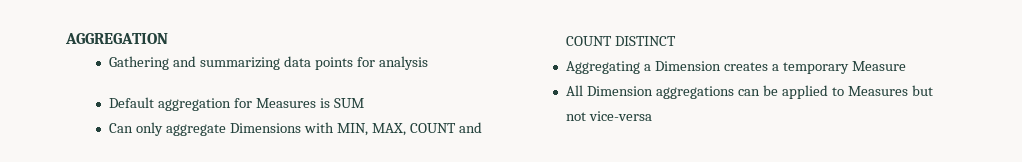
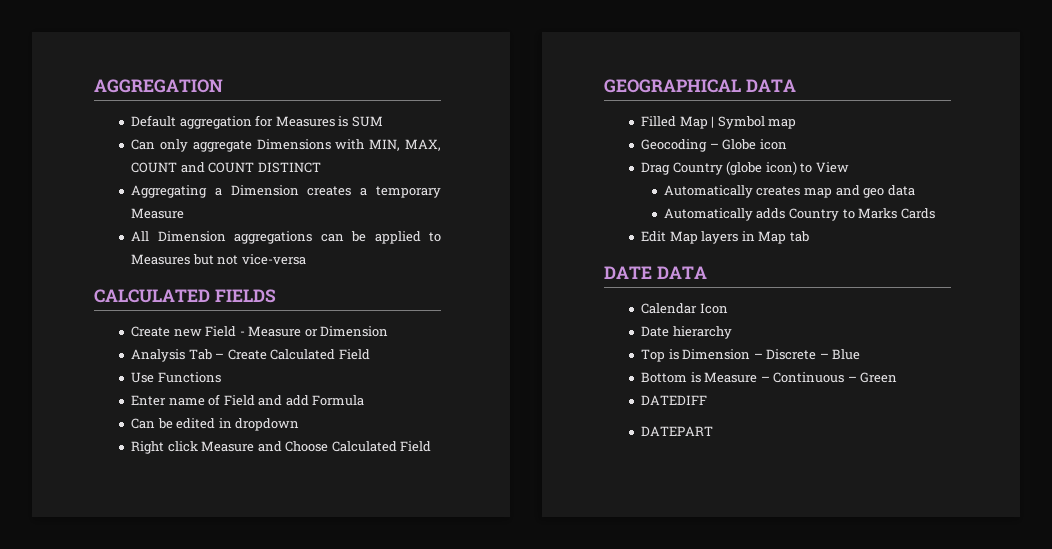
- Gathering and summarizing data points for analysis
+ CALCULATED FIELDS
+ Create new Field - Measure or Dimension
+ Analysis Tab – Create Calculated Field
+ Use Functions
+ Enter name of Field and add Formula
+ Can be edited in dropdown
+ Right click Measure and Choose Calculated Field
+ GEOGRAPHICAL DATA
+ Filled Map | Symbol map
+ Geocoding – Globe icon
+ Drag Country (globe icon) to View
+ Automatically creates map and geo data
+ Automatically adds Country to Marks Cards
+ Edit Map layers in Map tab
+ DATE DATA
+ Calendar Icon
+ Date hierarchy
+ Top is Dimension – Discrete – Blue
+ Bottom is Measure – Continuous – Green
+ DATEDIFF
+ DATEPART

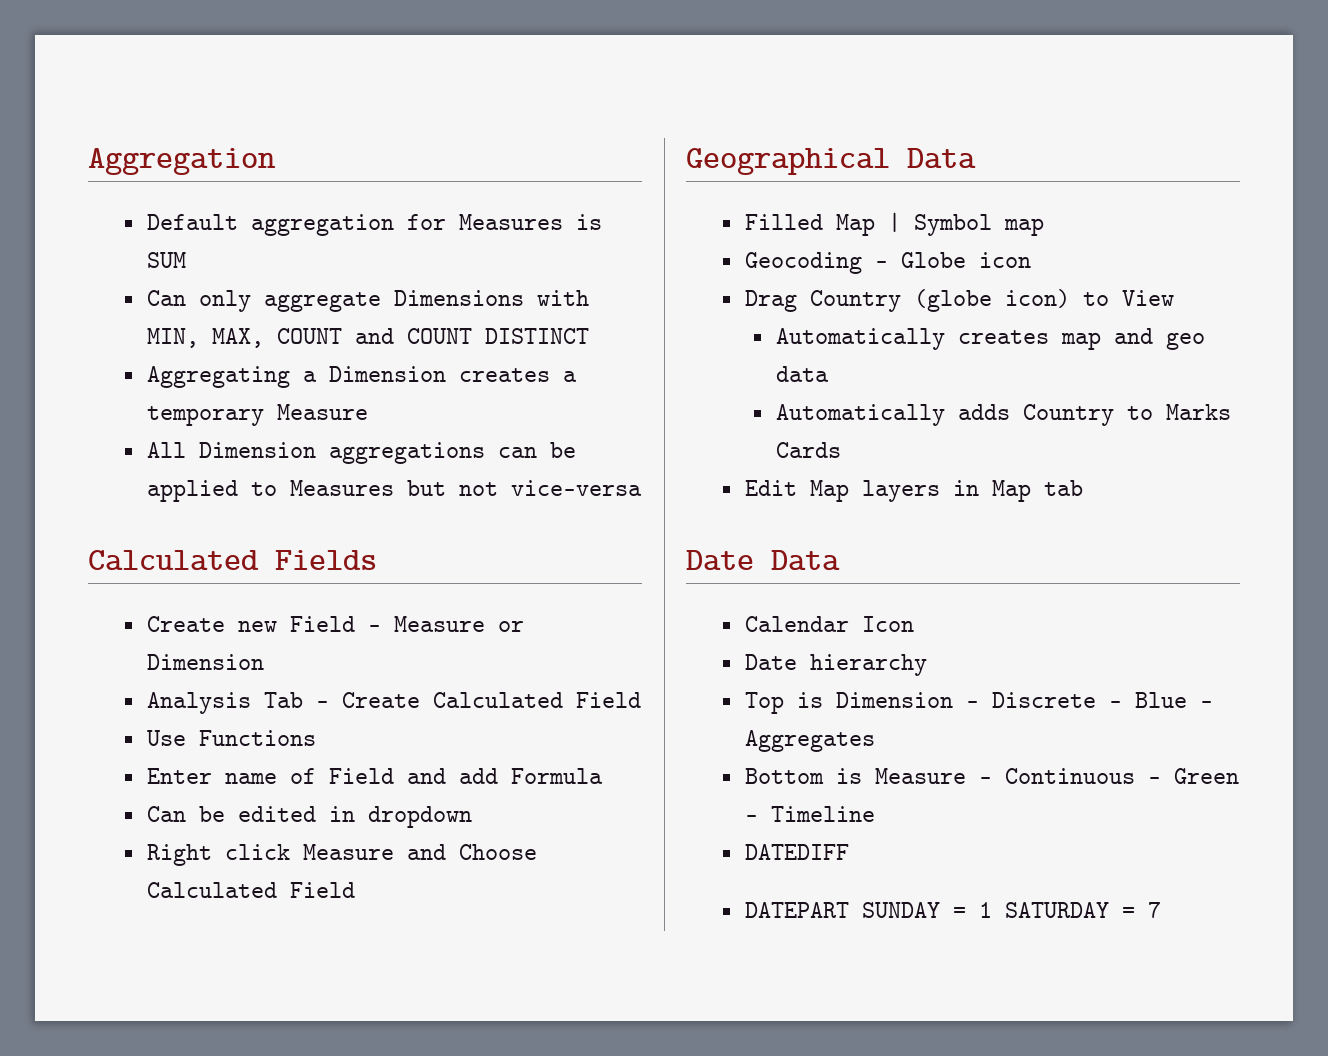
- AGGREGATION
+ Aggregation
- CALCULATED FIELDS
+ Calculated Fields
- GEOGRAPHICAL DATA
+ Geographical Data
- DATE DATA
+ Date Data
- Top is Dimension – Discrete – Blue
+ Top is Dimension – Discrete – Blue – Aggregates
- Bottom is Measure – Continuous – Green
+ Bottom is Measure – Continuous – Green – Timeline
- DATEPART
+ DATEPART SUNDAY = 1 SATURDAY = 7

